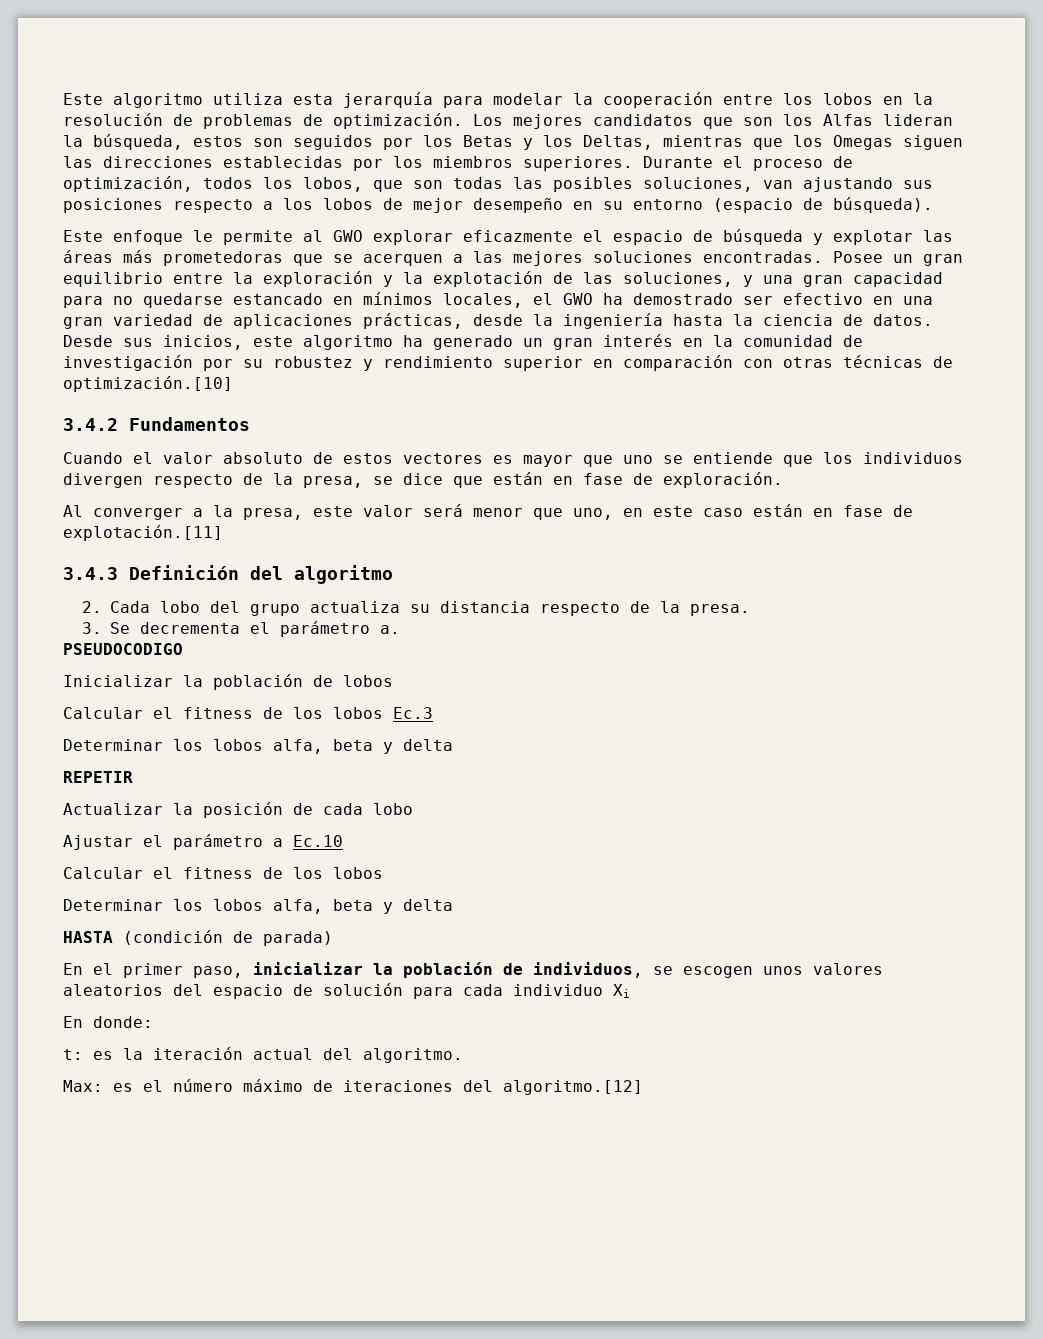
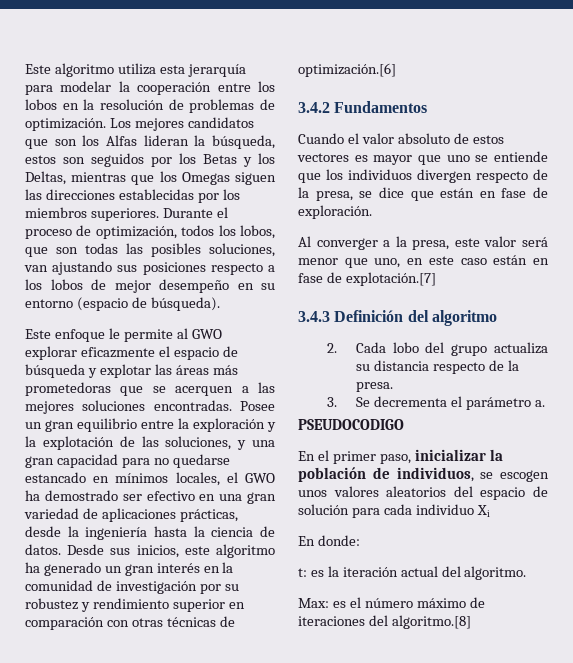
- Desde sus inicios, este algoritmo ha generado un gran interés en la comunidad de investigación por su robustez y rendimiento superior en comparación con otras técnicas de optimización.[10]
+ Desde sus inicios, este algoritmo ha generado un gran interés en la comunidad de investigación por su robustez y rendimiento superior en comparación con otras técnicas de optimización.[6]
- Al converger a la presa, este valor será menor que uno, en este caso están en fase de explotación.[11]
+ Al converger a la presa, este valor será menor que uno, en este caso están en fase de explotación.[7]
- Inicializar la población de lobos
- Calcular el fitness de los lobos Ec.3
- Determinar los lobos alfa, beta y delta
- REPETIR
- Actualizar la posición de cada lobo
- Ajustar el parámetro a Ec.10
- Calcular el fitness de los lobos
- Determinar los lobos alfa, beta y delta
- HASTA (condición de parada)
- Max: es el número máximo de iteraciones del algoritmo.[12]
+ Max: es el número máximo de iteraciones del algoritmo.[8]

